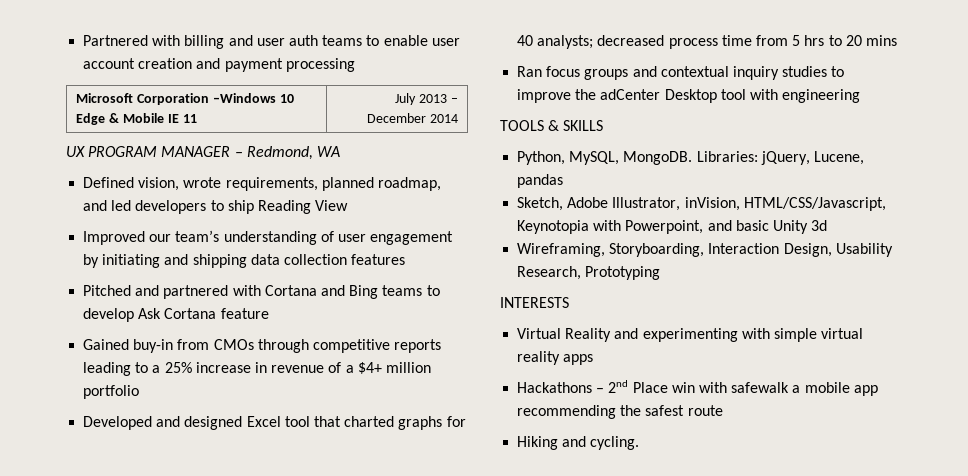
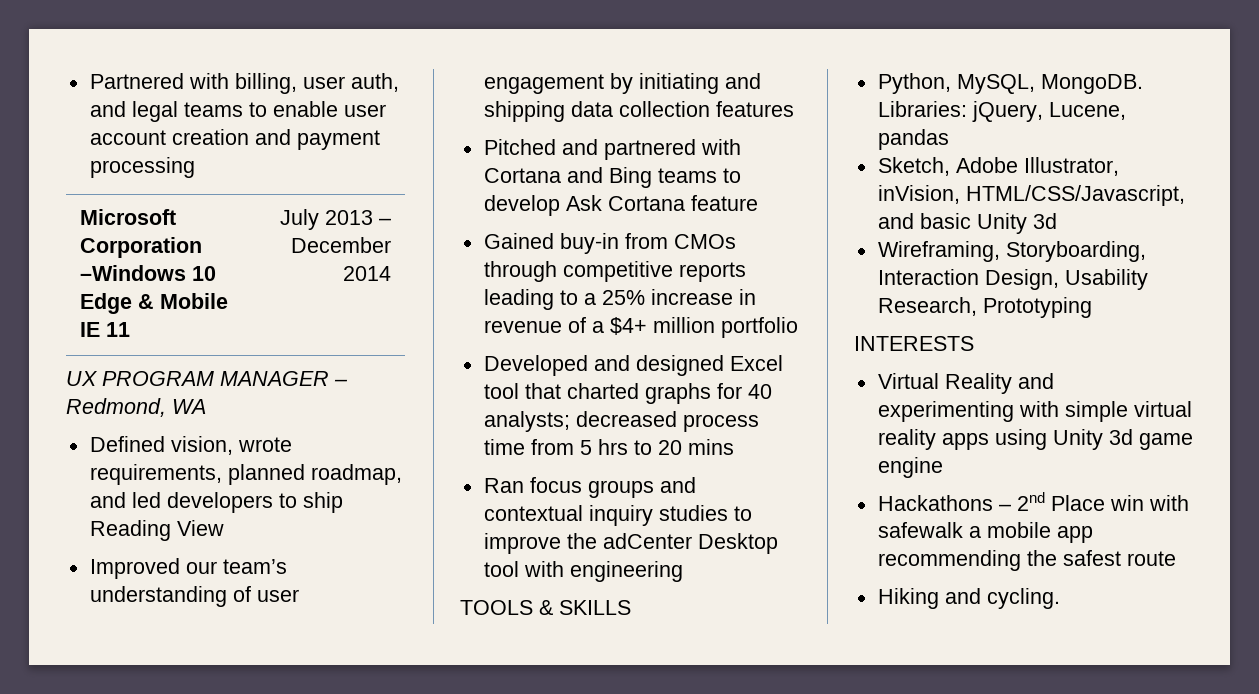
- Partnered with billing and user auth teams to enable user account creation and payment processing
+ Partnered with billing, user auth, and legal teams to enable user account creation and payment processing
- Sketch, Adobe Illustrator, inVision, HTML/CSS/Javascript, Keynotopia with Powerpoint, and basic Unity 3d
+ Sketch, Adobe Illustrator, inVision, HTML/CSS/Javascript, and basic Unity 3d
- Virtual Reality and experimenting with simple virtual reality apps
+ Virtual Reality and experimenting with simple virtual reality apps using Unity 3d game engine

